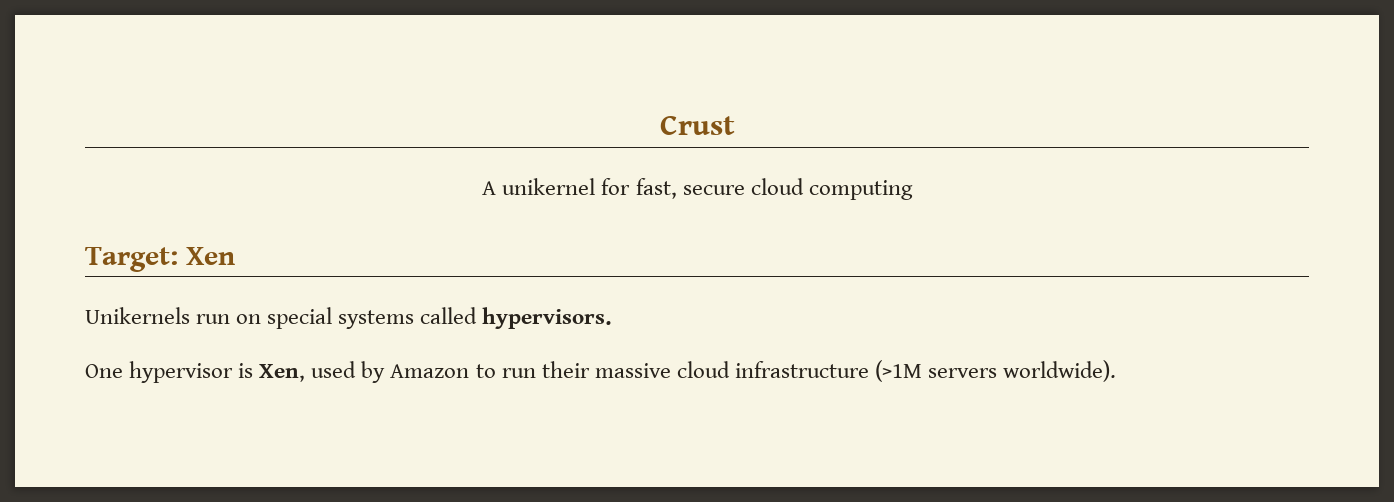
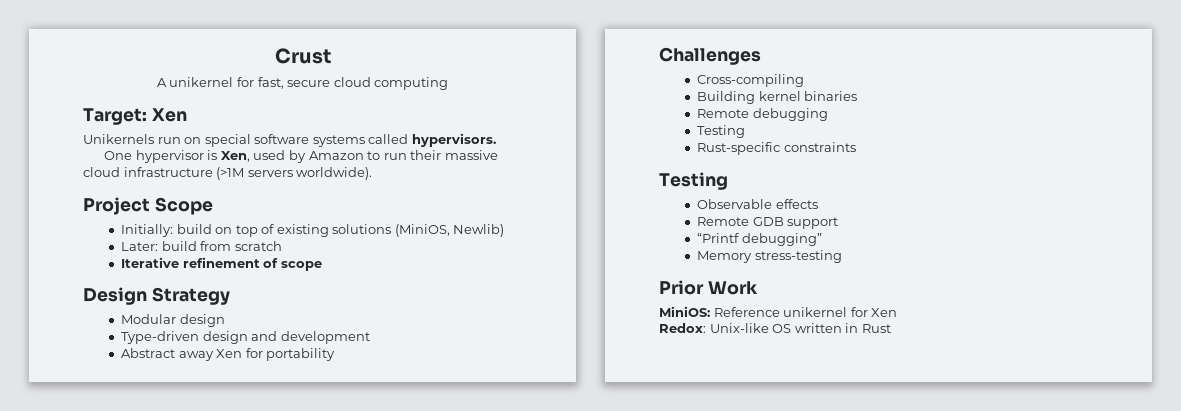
- Unikernels run on special systems called hypervisors.
+ Unikernels run on special software systems called hypervisors.
+ Project Scope
+ Initially: build on top of existing solutions (MiniOS, Newlib)
+ Later: build from scratch
+ Iterative refinement of scope
+ Design Strategy
+ Modular design
+ Type-driven design and development
+ Abstract away Xen for portability
+ Challenges
+ Cross-compiling
+ Building kernel binaries
+ Remote debugging
+ Testing
+ Rust-specific constraints
+ Testing
+ Observable effects
+ Remote GDB support
+ “Printf debugging”
+ Memory stress-testing
+ Prior Work
+ MiniOS: Reference unikernel for Xen
+ Redox: Unix-like OS written in Rust

